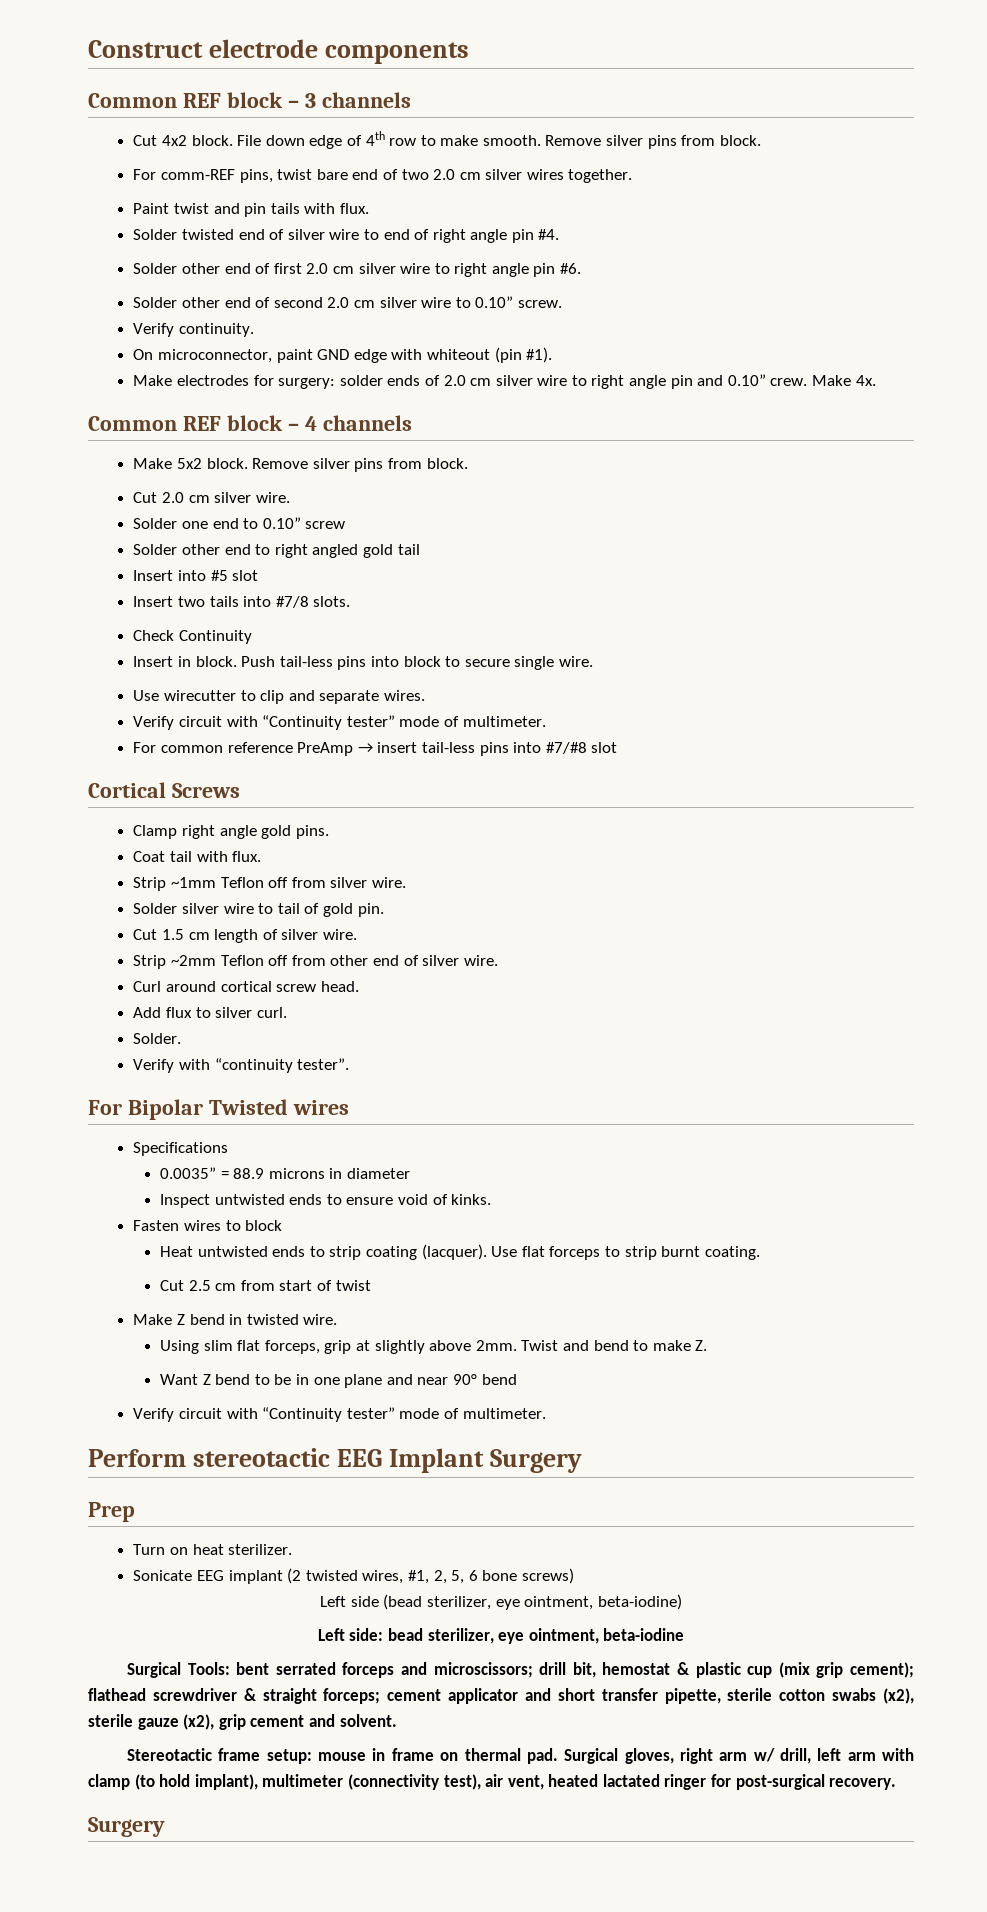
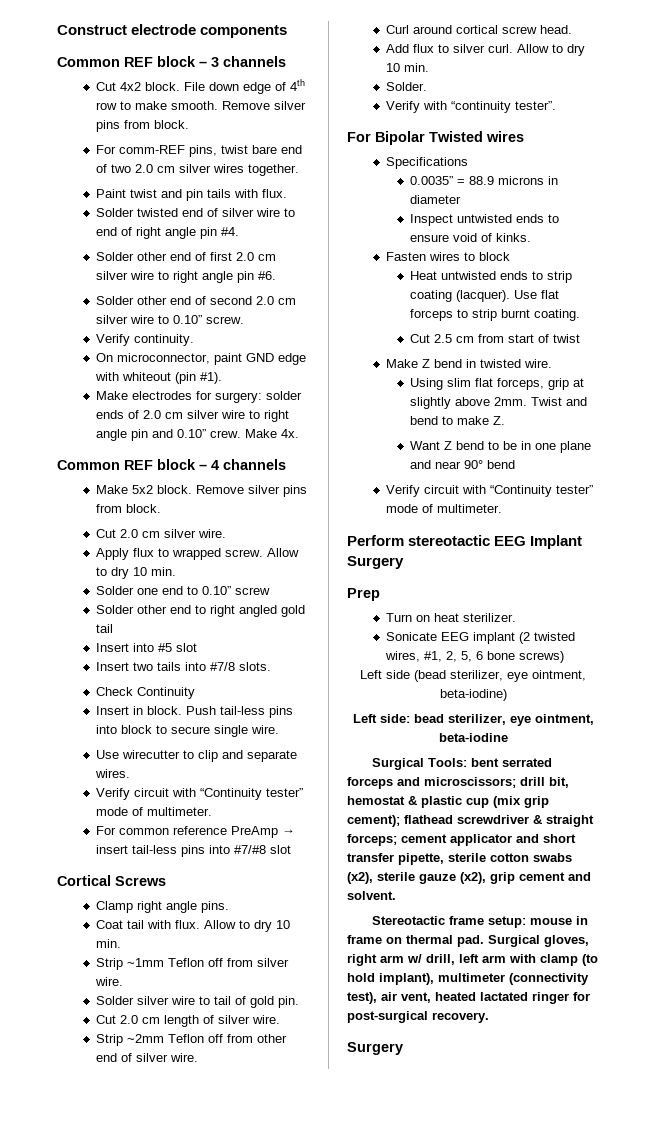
+ Apply flux to wrapped screw. Allow to dry 10 min.
- Clamp right angle gold pins.
+ Clamp right angle pins.
- Coat tail with flux.
+ Coat tail with flux. Allow to dry 10 min.
- Cut 1.5 cm length of silver wire.
+ Cut 2.0 cm length of silver wire.
- Add flux to silver curl.
+ Add flux to silver curl. Allow to dry 10 min.

